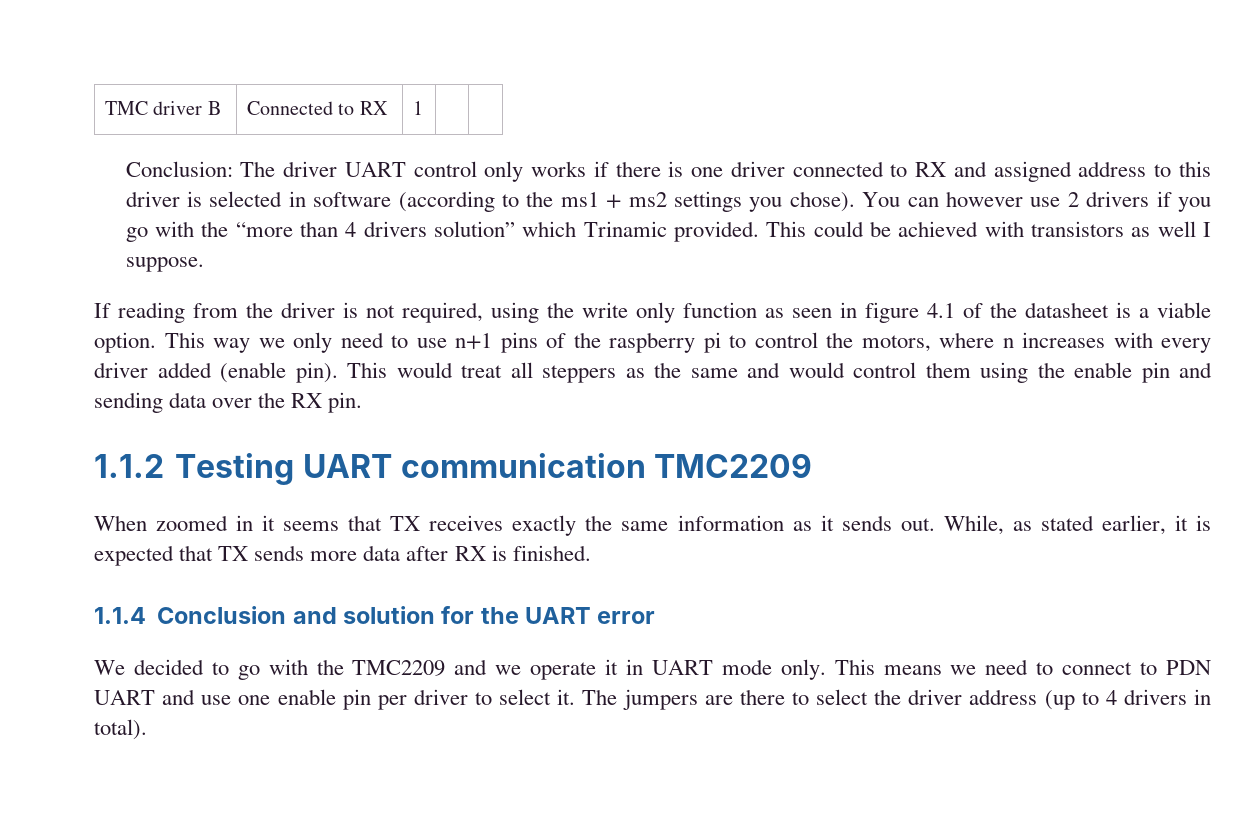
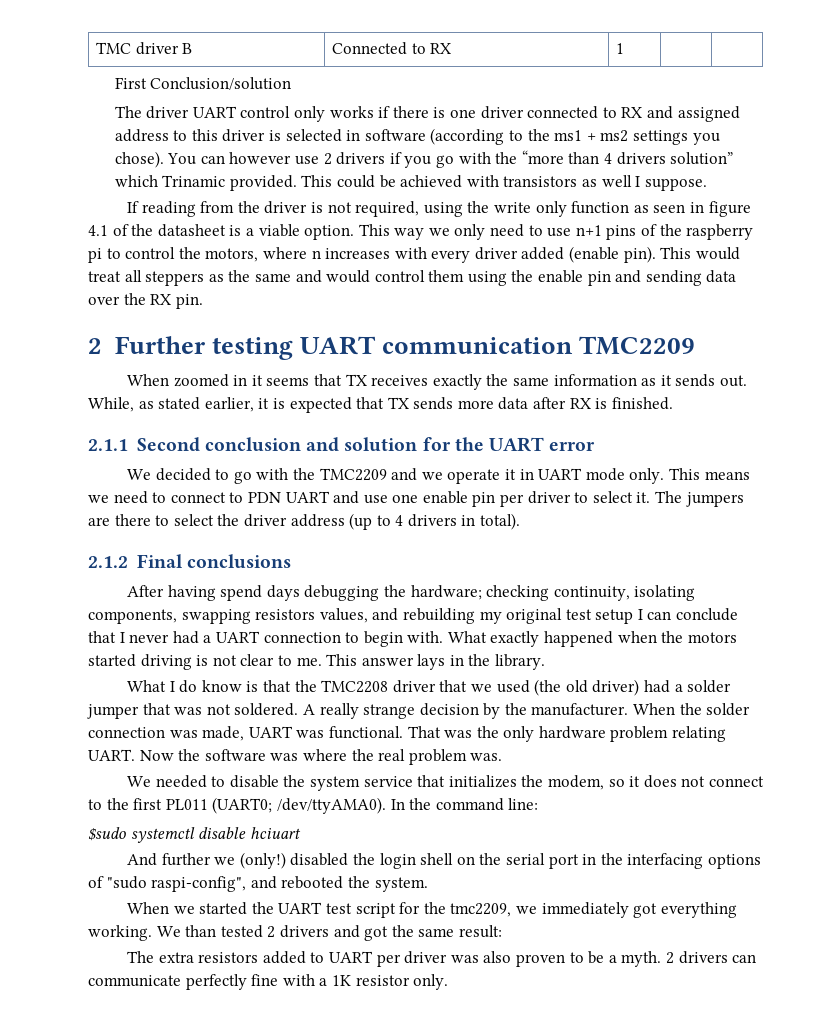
- Conclusion: The driver UART control only works if there is one driver connected to RX and assigned address to this driver is selected in software (according to the ms1 + ms2 settings you chose).
+ First Conclusion/solution
+ The driver UART control only works if there is one driver connected to RX and assigned address to this driver is selected in software (according to the ms1 + ms2 settings you chose).
- 1.1.2 Testing UART communication TMC2209
+ 2 Further testing UART communication TMC2209
- 1.1.4 Conclusion and solution for the UART error
+ 2.1.1 Second conclusion and solution for the UART error
+ 2.1.2 Final conclusions
+ After having spend days debugging the hardware; checking continuity, isolating components, swapping resistors values, and rebuilding my original test setup I can conclude that I never had a UART connection to begin with. What exactly happened when the motors started driving is not clear to me. This answer lays in the library.
+ What I do know is that the TMC2208 driver that we used (the old driver) had a solder jumper that was not soldered. A really strange decision by the manufacturer. When the solder connection was made, UART was functional. That was the only hardware problem relating UART. Now the software was where the real problem was.
+ We needed to disable the system service that initializes the modem, so it does not connect to the first PL011 (UART0; /dev/ttyAMA0). In the command line:
+ $sudo systemctl disable hciuart
+ And further we (only!) disabled the login shell on the serial port in the interfacing options of "sudo raspi-config", and rebooted the system.
+ When we started the UART test script for the tmc2209, we immediately got everything working. We than tested 2 drivers and got the same result:
+ The extra resistors added to UART per driver was also proven to be a myth. 2 drivers can communicate perfectly fine with a 1K resistor only.

